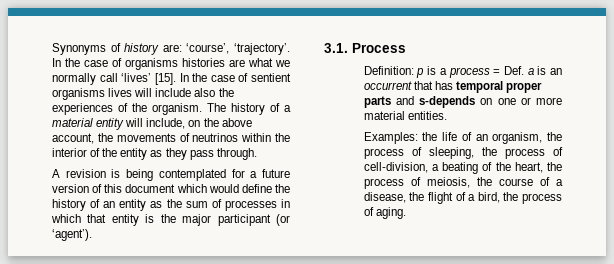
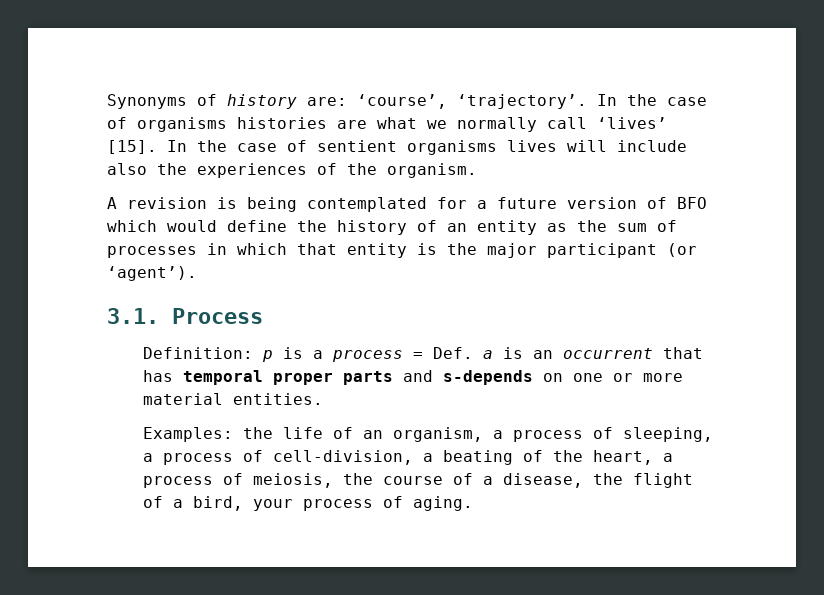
- The history of a material entity will include, on the above account, the movements of neutrinos within the interior of the entity as they pass through.
- A revision is being contemplated for a future version of this document which would define the history of an entity as the sum of processes in which that entity is the major participant (or ‘agent’).
+ A revision is being contemplated for a future version of BFO which would define the history of an entity as the sum of processes in which that entity is the major participant (or ‘agent’).
- Examples: the life of an organism, the process of sleeping, the process of cell-division, a beating of the heart, the process of meiosis, the course of a disease, the flight of a bird, the process of aging.
+ Examples: the life of an organism, a process of sleeping, a process of cell-division, a beating of the heart, a process of meiosis, the course of a disease, the flight of a bird, your process of aging.

